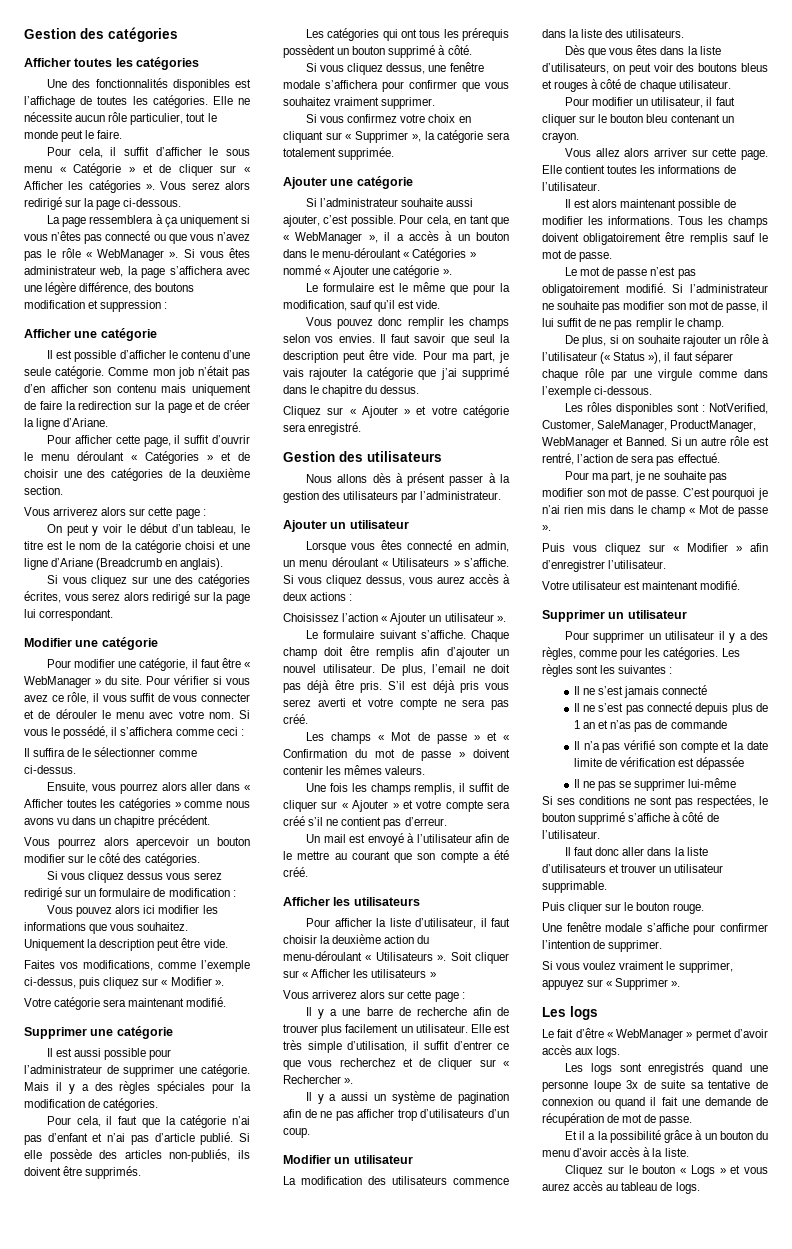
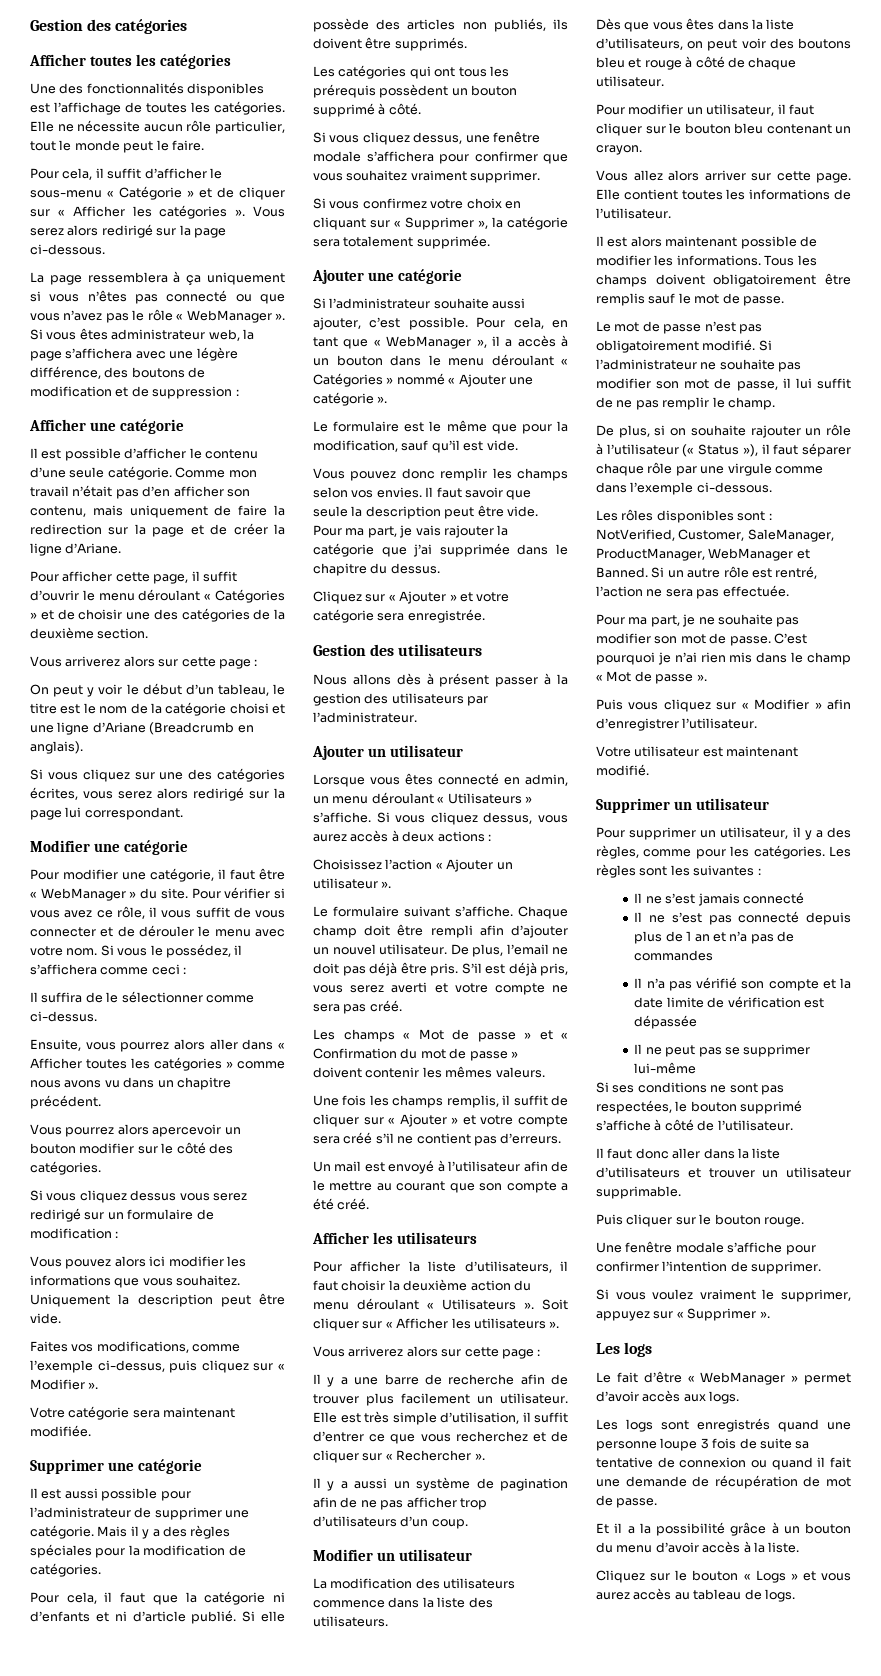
- Pour cela, il suffit d’afficher le sous menu « Catégorie » et de cliquer sur « Afficher les catégories ».
+ Pour cela, il suffit d’afficher le sous-menu « Catégorie » et de cliquer sur « Afficher les catégories ».
- Si vous êtes administrateur web, la page s’affichera avec une légère différence, des boutons modification et suppression :
+ Si vous êtes administrateur web, la page s’affichera avec une légère différence, des boutons de modification et de suppression :
- Comme mon job n’était pas d’en afficher son contenu mais uniquement de faire la redirection sur la page et de créer la ligne d’Ariane.
+ Comme mon travail n’était pas d’en afficher son contenu, mais uniquement de faire la redirection sur la page et de créer la ligne d’Ariane.
- Si vous le possédé, il s’affichera comme ceci :
+ Si vous le possédez, il s’affichera comme ceci :
- Votre catégorie sera maintenant modifié.
+ Votre catégorie sera maintenant modifiée.
- Pour cela, il faut que la catégorie n’ai pas d’enfant et n’ai pas d’article publié.
+ Pour cela, il faut que la catégorie ni d’enfants et ni d’article publié.
- Si elle possède des articles non-publiés, ils doivent être supprimés.
+ Si elle possède des articles non publiés, ils doivent être supprimés.
- Pour cela, en tant que « WebManager », il a accès à un bouton dans le menu-déroulant « Catégories » nommé « Ajouter une catégorie ».
+ Pour cela, en tant que « WebManager », il a accès à un bouton dans le menu déroulant « Catégories » nommé « Ajouter une catégorie ».
- Il faut savoir que seul la description peut être vide.
+ Il faut savoir que seule la description peut être vide.
- Pour ma part, je vais rajouter la catégorie que j’ai supprimé dans le chapitre du dessus.
+ Pour ma part, je vais rajouter la catégorie que j’ai supprimée dans le chapitre du dessus.
- Cliquez sur « Ajouter » et votre catégorie sera enregistré.
+ Cliquez sur « Ajouter » et votre catégorie sera enregistrée.
- Chaque champ doit être remplis afin d’ajouter un nouvel utilisateur.
+ Chaque champ doit être rempli afin d’ajouter un nouvel utilisateur.
- S’il est déjà pris vous serez averti et votre compte ne sera pas créé.
+ S’il est déjà pris, vous serez averti et votre compte ne sera pas créé.
- Une fois les champs remplis, il suffit de cliquer sur « Ajouter » et votre compte sera créé s’il ne contient pas d’erreur.
+ Une fois les champs remplis, il suffit de cliquer sur « Ajouter » et votre compte sera créé s’il ne contient pas d’erreurs.
- Pour afficher la liste d’utilisateur, il faut choisir la deuxième action du menu-déroulant « Utilisateurs ».
+ Pour afficher la liste d’utilisateurs, il faut choisir la deuxième action du menu déroulant « Utilisateurs ».
- Soit cliquer sur « Afficher les utilisateurs »
+ Soit cliquer sur « Afficher les utilisateurs ».
- Dès que vous êtes dans la liste d’utilisateurs, on peut voir des boutons bleus et rouges à côté de chaque utilisateur.
+ Dès que vous êtes dans la liste d’utilisateurs, on peut voir des boutons bleu et rouge à côté de chaque utilisateur.
- Si un autre rôle est rentré, l’action de sera pas effectué.
+ Si un autre rôle est rentré, l’action ne sera pas effectuée.
- Pour supprimer un utilisateur il y a des règles, comme pour les catégories.
+ Pour supprimer un utilisateur, il y a des règles, comme pour les catégories.
- Il ne s’est pas connecté depuis plus de 1 an et n’as pas de commande
+ Il ne s’est pas connecté depuis plus de 1 an et n’a pas de commandes
- Il ne pas se supprimer lui-même
+ Il ne peut pas se supprimer lui-même
- Les logs sont enregistrés quand une personne loupe 3x de suite sa tentative de connexion ou quand il fait une demande de récupération de mot de passe.
+ Les logs sont enregistrés quand une personne loupe 3 fois de suite sa tentative de connexion ou quand il fait une demande de récupération de mot de passe.

